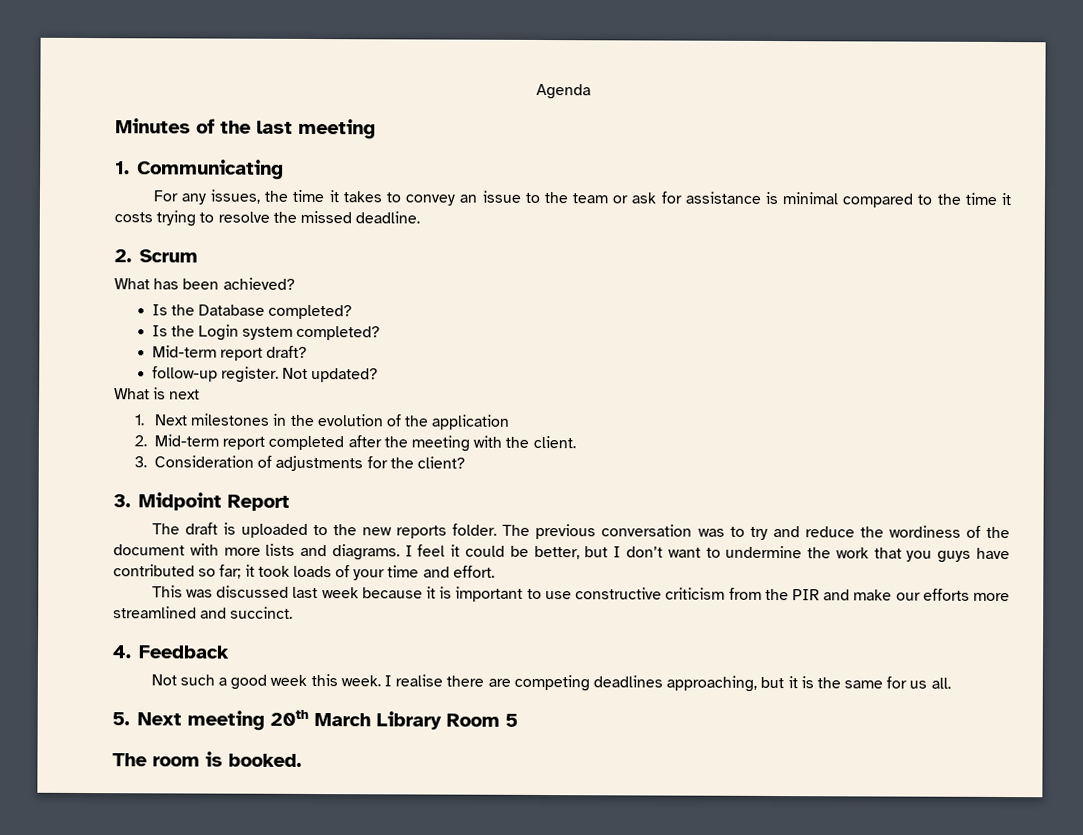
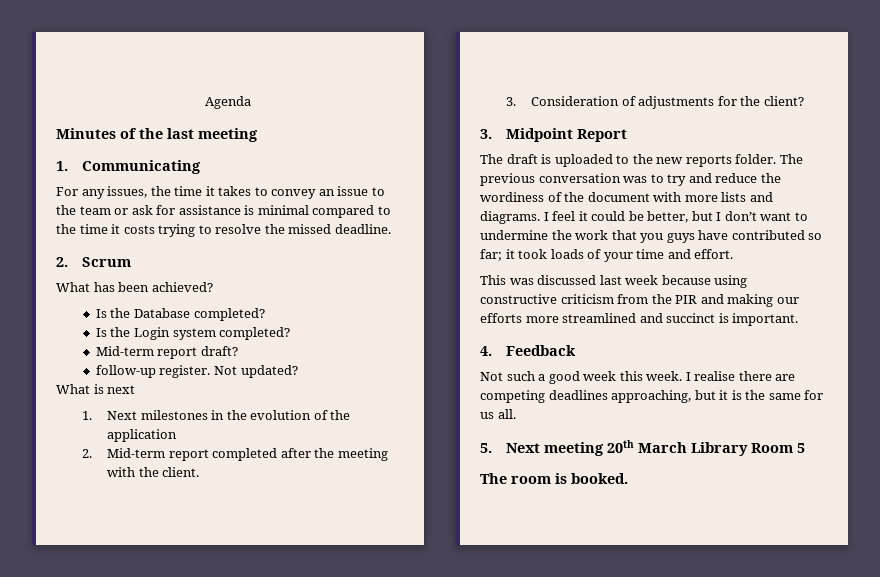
- This was discussed last week because it is important to use constructive criticism from the PIR and make our efforts more streamlined and succinct.
+ This was discussed last week because using constructive criticism from the PIR and making our efforts more streamlined and succinct is important.

